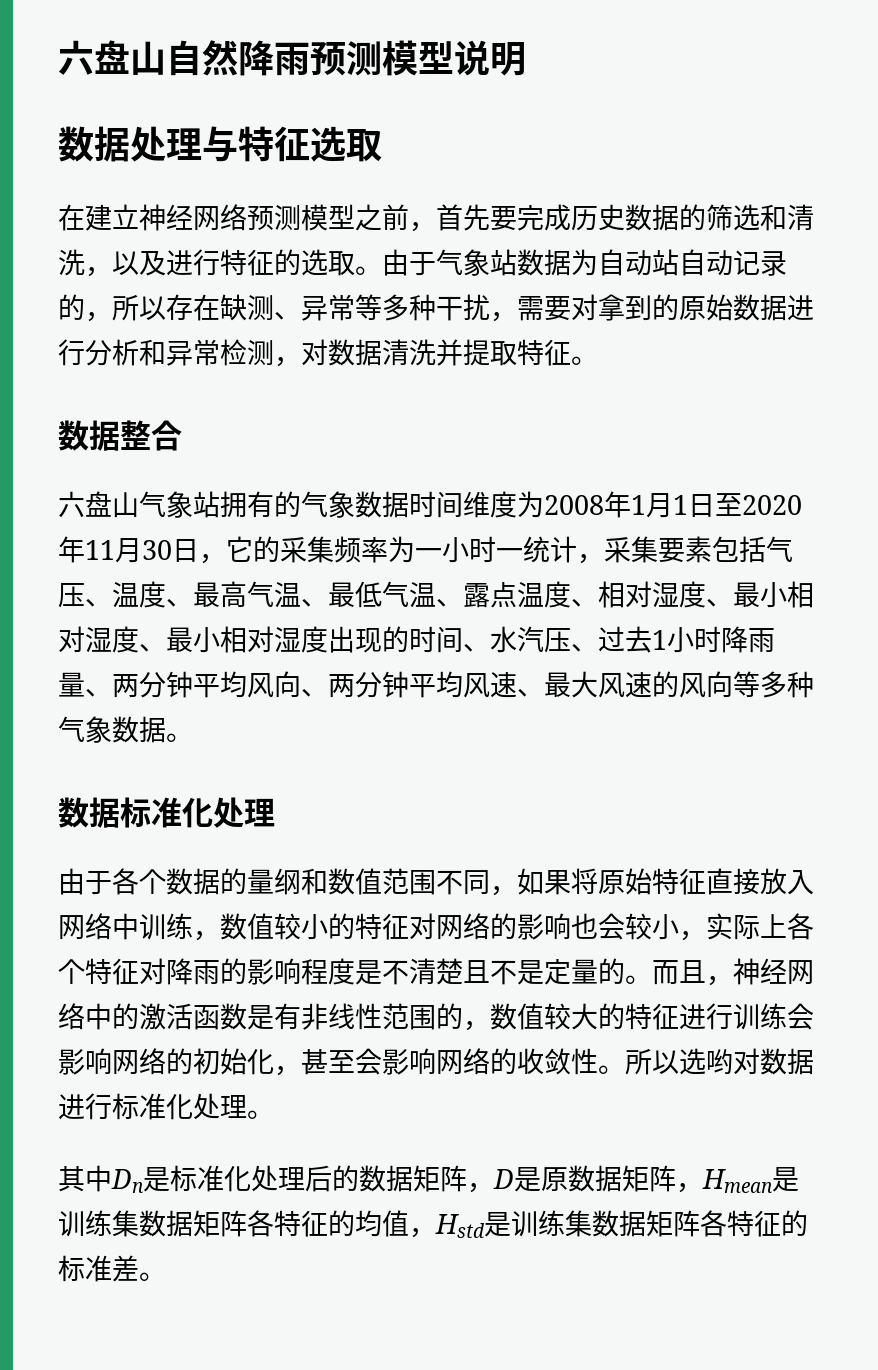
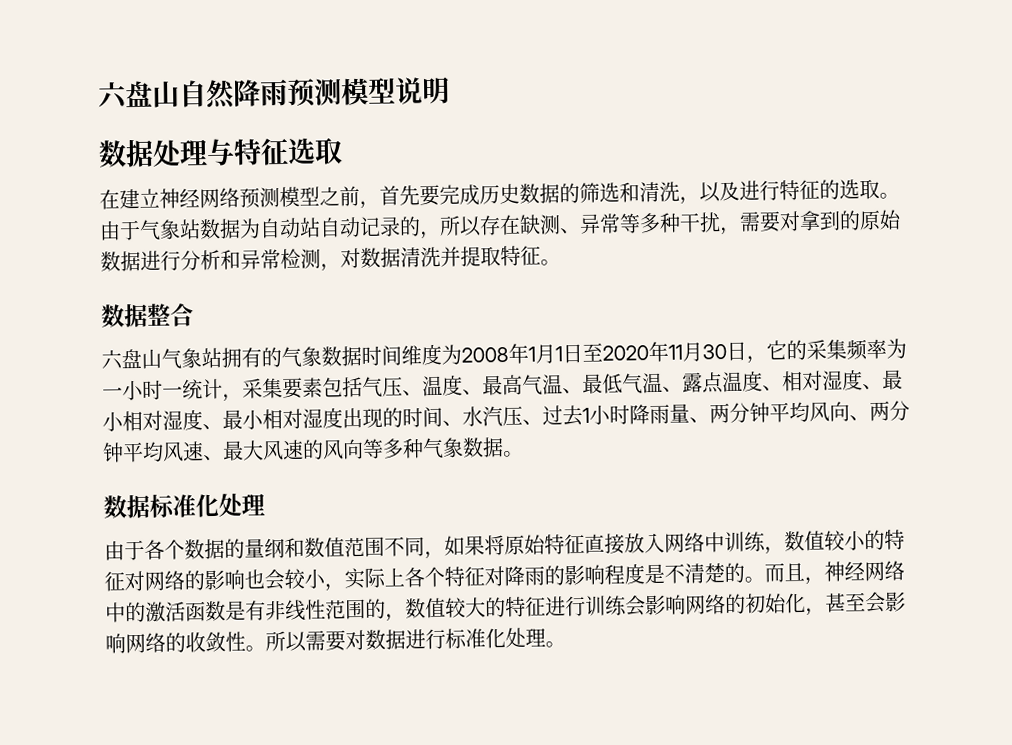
- 由于各个数据的量纲和数值范围不同，如果将原始特征直接放入网络中训练，数值较小的特征对网络的影响也会较小，实际上各个特征对降雨的影响程度是不清楚且不是定量的。
+ 由于各个数据的量纲和数值范围不同，如果将原始特征直接放入网络中训练，数值较小的特征对网络的影响也会较小，实际上各个特征对降雨的影响程度是不清楚的。
- 所以选哟对数据进行标准化处理。
+ 所以需要对数据进行标准化处理。
- 其中Dn是标准化处理后的数据矩阵，D是原数据矩阵，Hmean是训练集数据矩阵各特征的均值，Hstd是训练集数据矩阵各特征的标准差。

